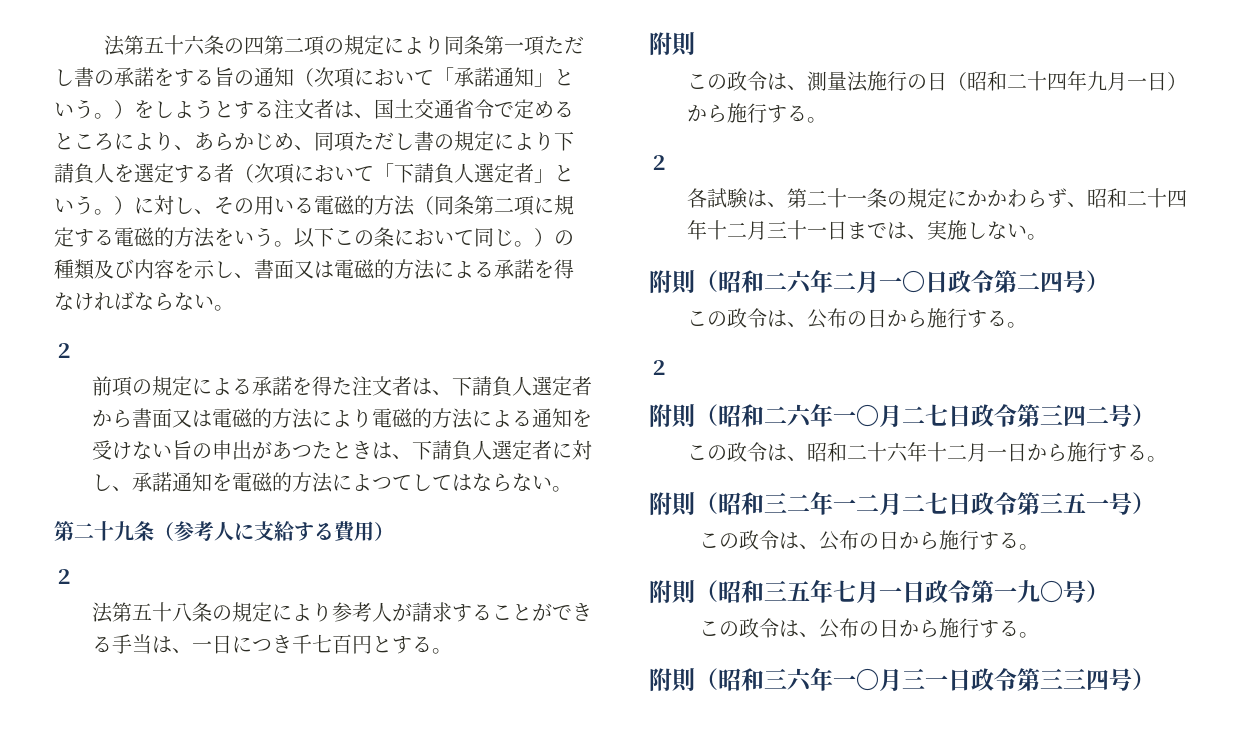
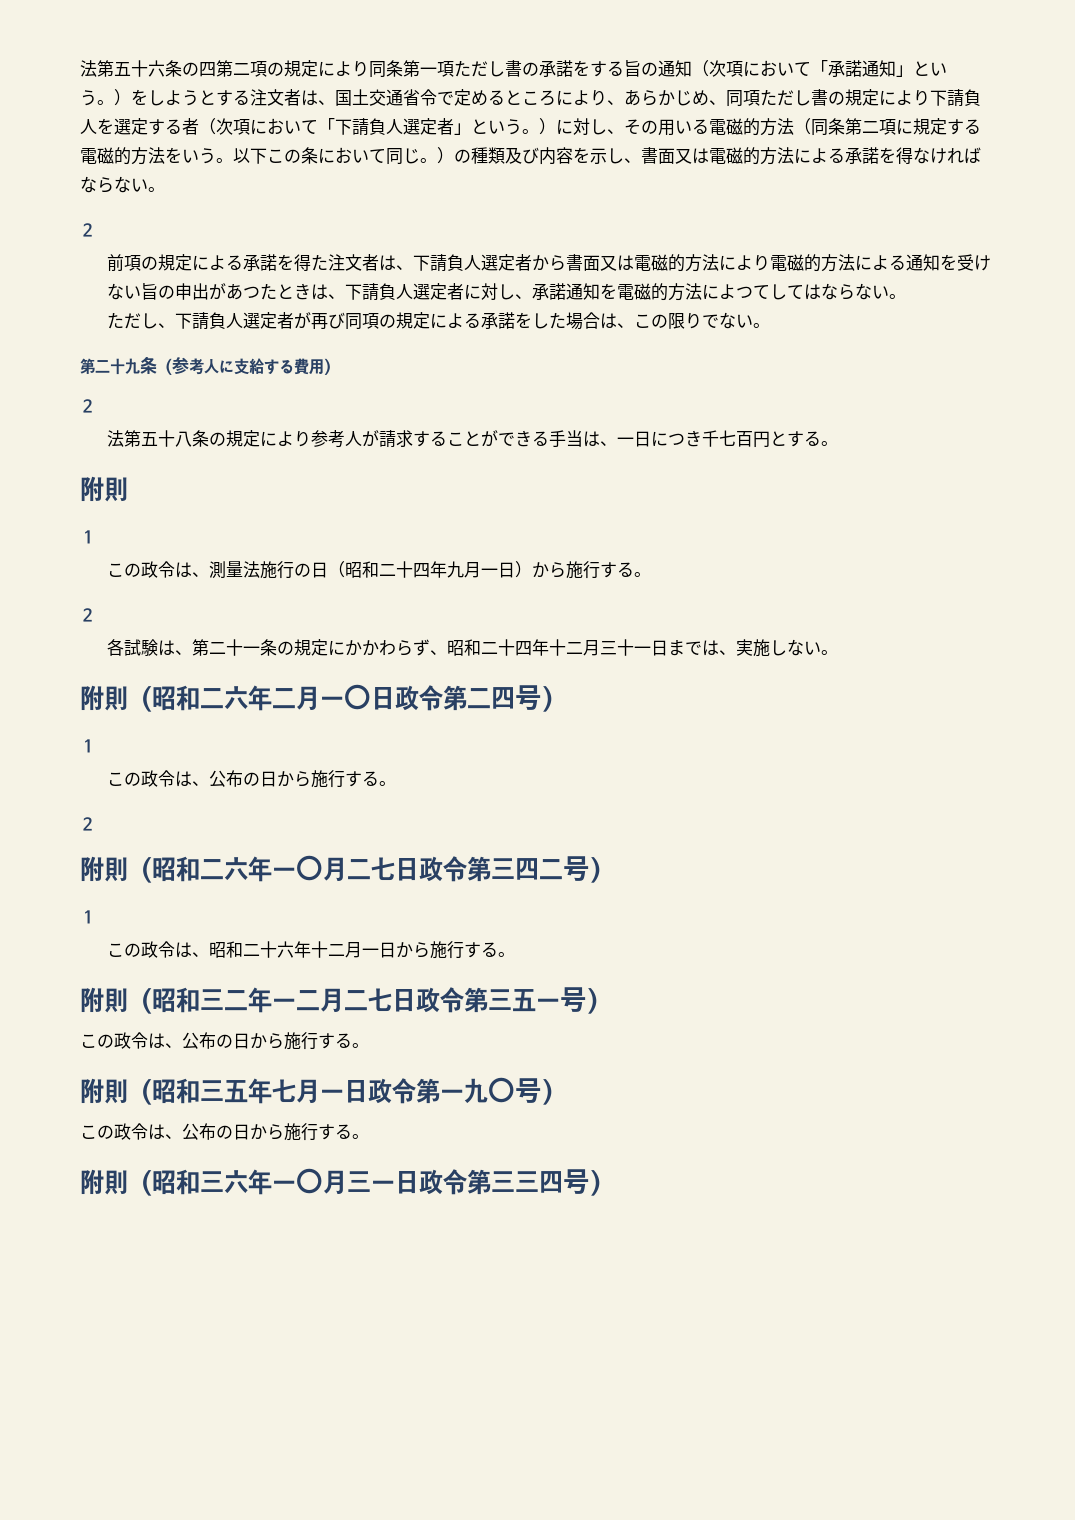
+ ただし、下請負人選定者が再び同項の規定による承諾をした場合は、この限りでない。
  法第五十八条の規定により参考人が請求することができる手当は、一日につき千七百円とする。
  附則
+ １
  附則（昭和二六年二月一〇日政令第二四号）
+ １
  附則（昭和二六年一〇月二七日政令第三四二号）
+ １

